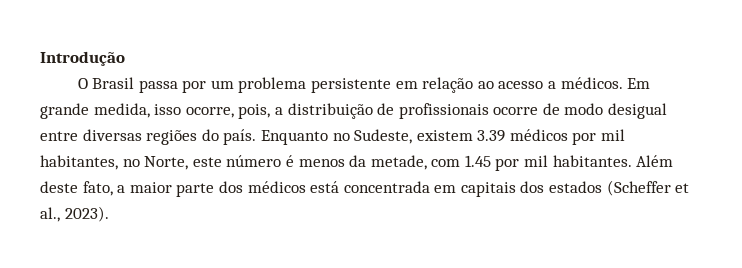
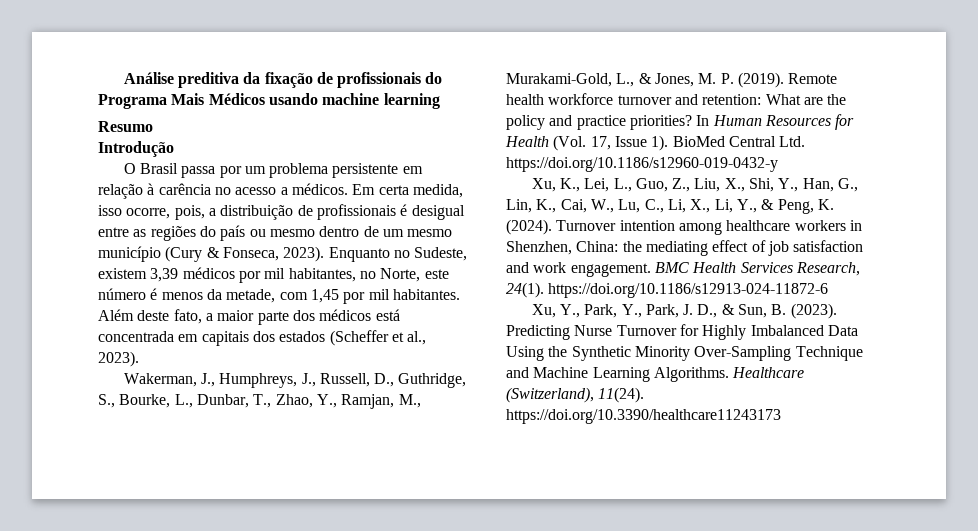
+ Análise preditiva da fixação de profissionais do Programa Mais Médicos usando machine learning
+ Resumo
- O Brasil passa por um problema persistente em relação ao acesso a médicos.
+ O Brasil passa por um problema persistente em relação à carência no acesso a médicos.
- Em grande medida, isso ocorre, pois, a distribuição de profissionais ocorre de modo desigual entre diversas regiões do país.
+ Em certa medida, isso ocorre, pois, a distribuição de profissionais é desigual entre as regiões do país ou mesmo dentro de um mesmo município (Cury & Fonseca, 2023).
- Enquanto no Sudeste, existem 3.39 médicos por mil habitantes, no Norte, este número é menos da metade, com 1.45 por mil habitantes.
+ Enquanto no Sudeste, existem 3,39 médicos por mil habitantes, no Norte, este número é menos da metade, com 1,45 por mil habitantes.
+ Wakerman, J., Humphreys, J., Russell, D., Guthridge, S., Bourke, L., Dunbar, T., Zhao, Y., Ramjan, M., Murakami-Gold, L., & Jones, M. P. (2019). Remote health workforce turnover and retention: What are the policy and practice priorities? In Human Resources for Health (Vol. 17, Issue 1). BioMed Central Ltd. https://doi.org/10.1186/s12960-019-0432-y
+ Xu, K., Lei, L., Guo, Z., Liu, X., Shi, Y., Han, G., Lin, K., Cai, W., Lu, C., Li, X., Li, Y., & Peng, K. (2024). Turnover intention among healthcare workers in Shenzhen, China: the mediating effect of job satisfaction and work engagement. BMC Health Services Research, 24(1). https://doi.org/10.1186/s12913-024-11872-6
+ Xu, Y., Park, Y., Park, J. D., & Sun, B. (2023). Predicting Nurse Turnover for Highly Imbalanced Data Using the Synthetic Minority Over-Sampling Technique and Machine Learning Algorithms. Healthcare (Switzerland), 11(24). https://doi.org/10.3390/healthcare11243173

